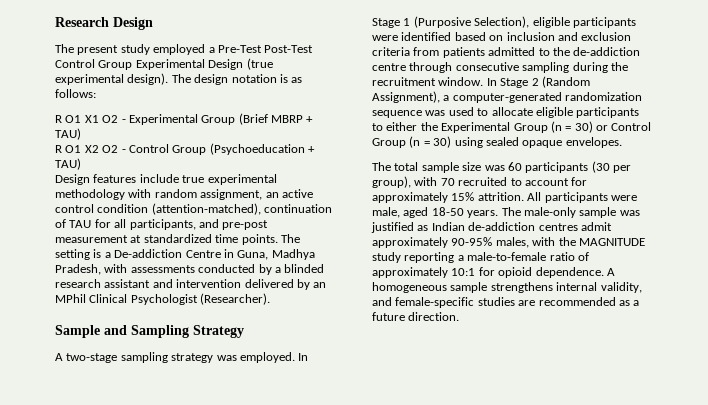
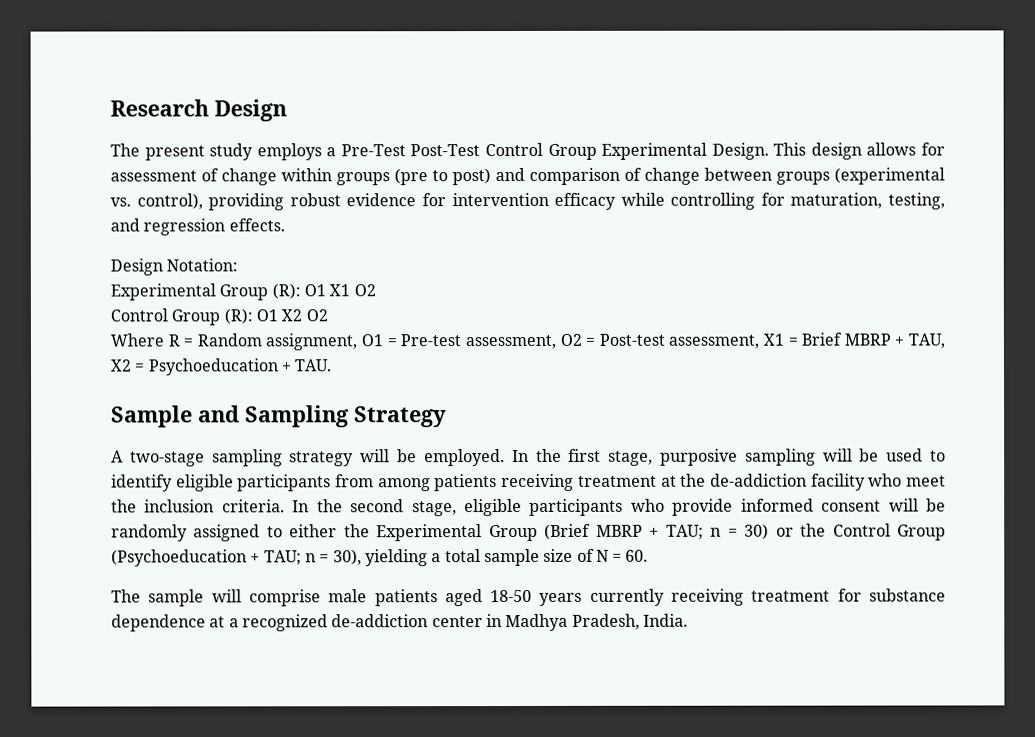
- The present study employed a Pre-Test Post-Test Control Group Experimental Design (true experimental design). The design notation is as follows:
- R O1 X1 O2 - Experimental Group (Brief MBRP + TAU)
- R O1 X2 O2 - Control Group (Psychoeducation + TAU)
- Design features include true experimental methodology with random assignment, an active control condition (attention-matched), continuation of TAU for all participants, and pre-post measurement at standardized time points. The setting is a De-addiction Centre in Guna, Madhya Pradesh, with assessments conducted by a blinded research assistant and intervention delivered by an MPhil Clinical Psychologist (Researcher).
+ The present study employs a Pre-Test Post-Test Control Group Experimental Design. This design allows for assessment of change within groups (pre to post) and comparison of change between groups (experimental vs. control), providing robust evidence for intervention efficacy while controlling for maturation, testing, and regression effects.
+ Design Notation:
+ Experimental Group (R): O1 X1 O2
+ Control Group (R): O1 X2 O2
+ Where R = Random assignment, O1 = Pre-test assessment, O2 = Post-test assessment, X1 = Brief MBRP + TAU, X2 = Psychoeducation + TAU.
- A two-stage sampling strategy was employed. In Stage 1 (Purposive Selection), eligible participants were identified based on inclusion and exclusion criteria from patients admitted to the de-addiction centre through consecutive sampling during the recruitment window. In Stage 2 (Random Assignment), a computer-generated randomization sequence was used to allocate eligible participants to either the Experimental Group (n = 30) or Control Group (n = 30) using sealed opaque envelopes.
- The total sample size was 60 participants (30 per group), with 70 recruited to account for approximately 15% attrition. All participants were male, aged 18-50 years. The male-only sample was justified as Indian de-addiction centres admit approximately 90-95% males, with the MAGNITUDE study reporting a male-to-female ratio of approximately 10:1 for opioid dependence. A homogeneous sample strengthens internal validity, and female-specific studies are recommended as a future direction.
+ A two-stage sampling strategy will be employed. In the first stage, purposive sampling will be used to identify eligible participants from among patients receiving treatment at the de-addiction facility who meet the inclusion criteria. In the second stage, eligible participants who provide informed consent will be randomly assigned to either the Experimental Group (Brief MBRP + TAU; n = 30) or the Control Group (Psychoeducation + TAU; n = 30), yielding a total sample size of N = 60.
+ The sample will comprise male patients aged 18-50 years currently receiving treatment for substance dependence at a recognized de-addiction center in Madhya Pradesh, India.

